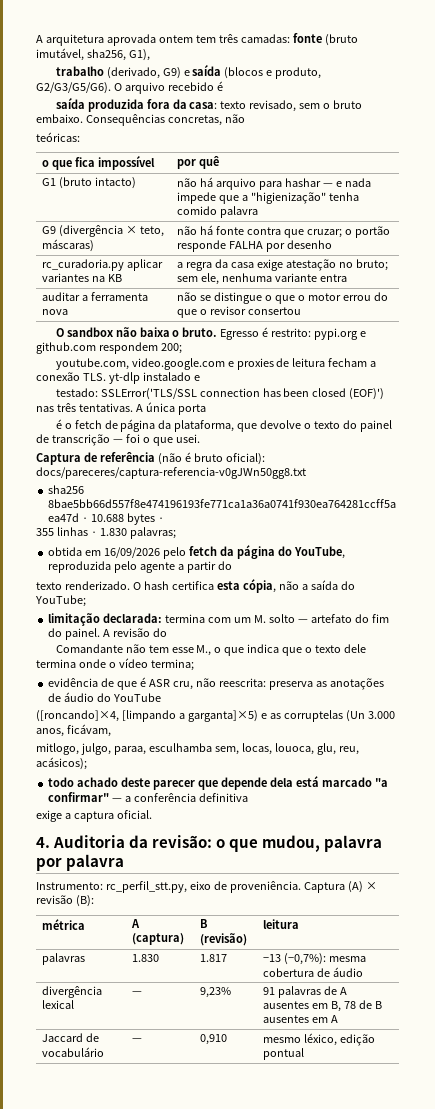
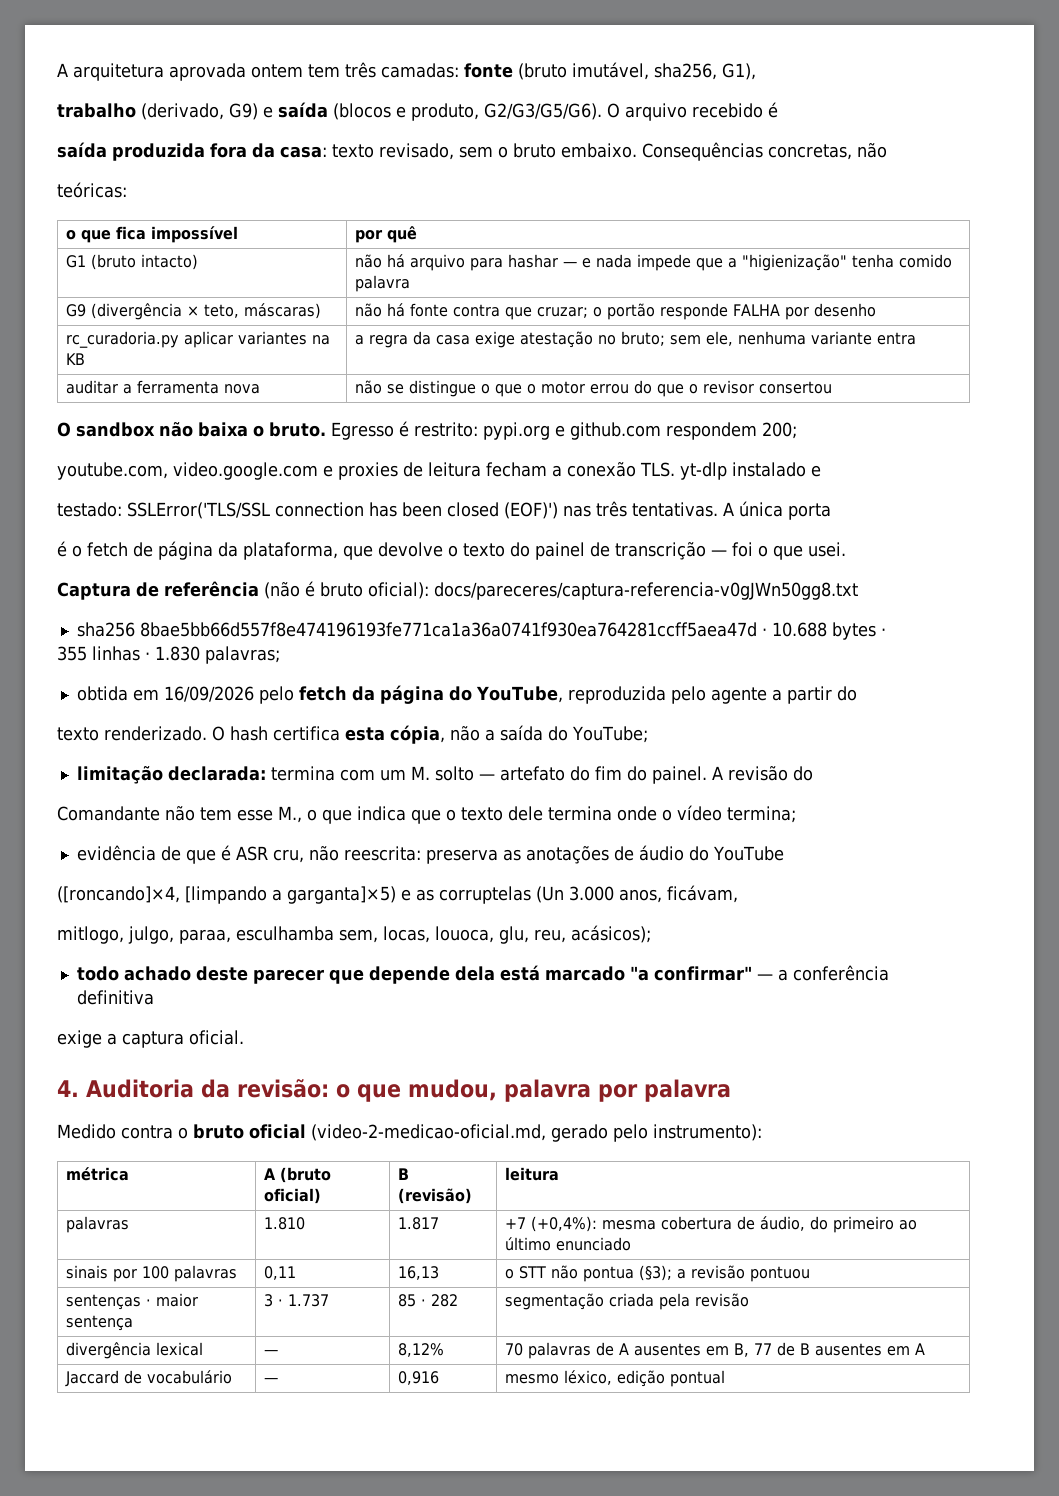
- Instrumento: rc_perfil_stt.py, eixo de proveniência. Captura (A) × revisão (B):
+ Medido contra o bruto oficial (video-2-medicao-oficial.md, gerado pelo instrumento):
- métrica | A (captura) | B (revisão) | leitura
+ métrica | A (bruto oficial) | B (revisão) | leitura
- palavras | 1.830 | 1.817 | −13 (−0,7%): mesma cobertura de áudio
+ palavras | 1.810 | 1.817 | +7 (+0,4%): mesma cobertura de áudio, do primeiro ao último enunciado
+ sinais por 100 palavras | 0,11 | 16,13 | o STT não pontua (§3); a revisão pontuou
+ sentenças · maior sentença | 3 · 1.737 | 85 · 282 | segmentação criada pela revisão
- divergência lexical | — | 9,23% | 91 palavras de A ausentes em B, 78 de B ausentes em A
+ divergência lexical | — | 8,12% | 70 palavras de A ausentes em B, 77 de B ausentes em A
- Jaccard de vocabulário | — | 0,910 | mesmo léxico, edição pontual
+ Jaccard de vocabulário | — | 0,916 | mesmo léxico, edição pontual

